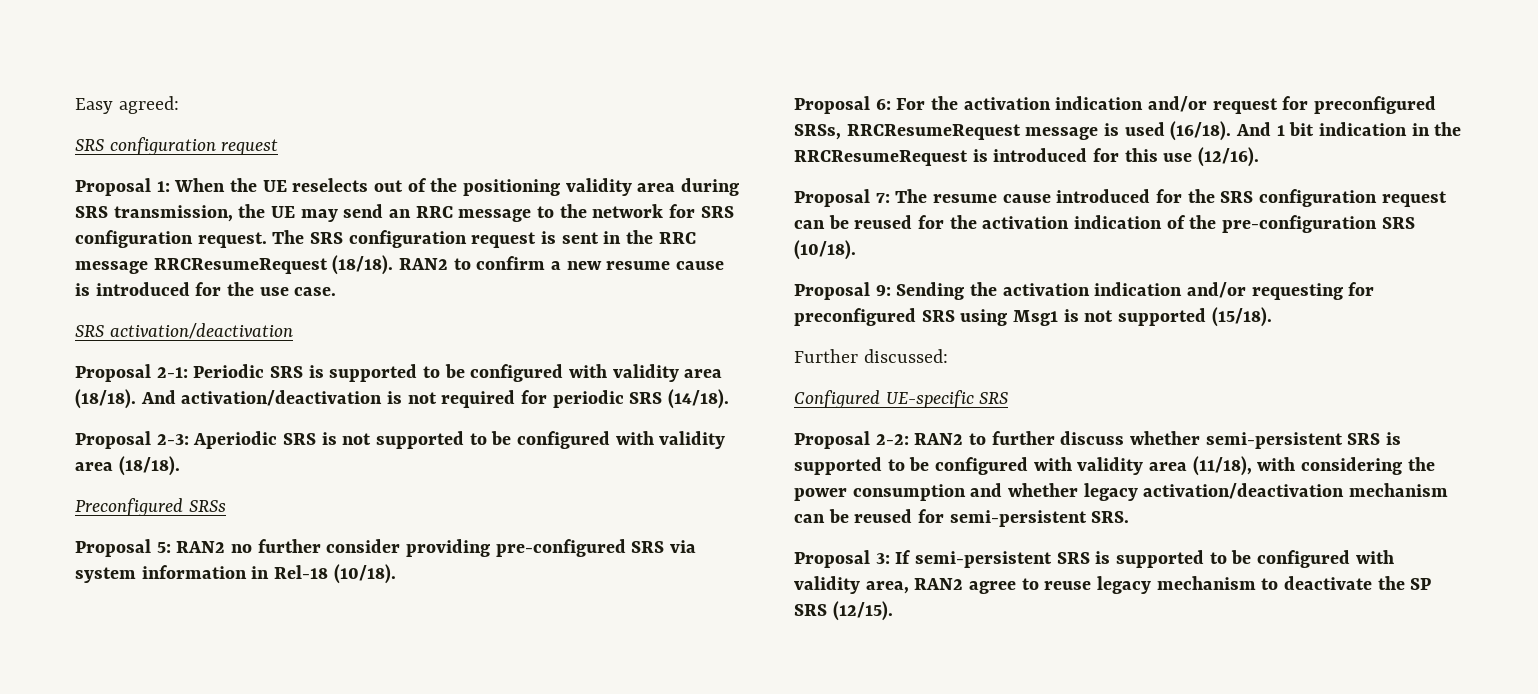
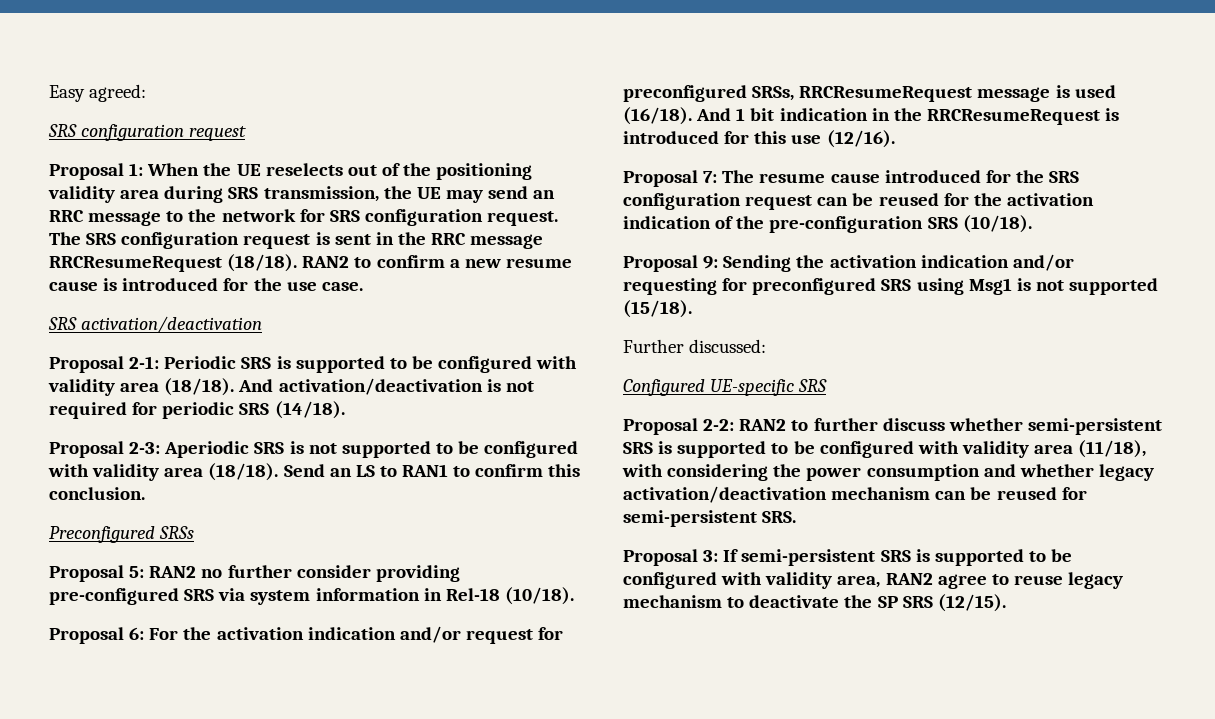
+ Send an LS to RAN1 to confirm this conclusion.

